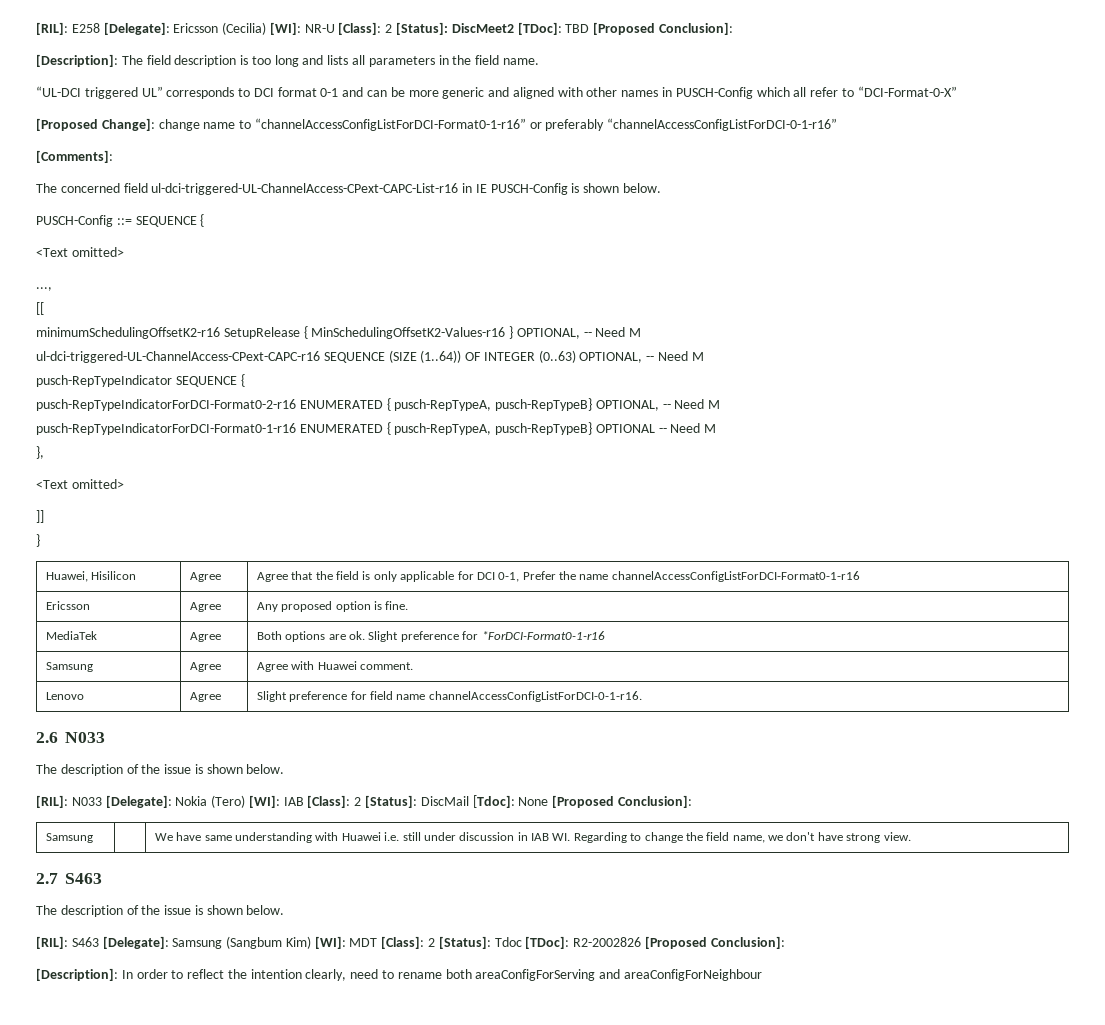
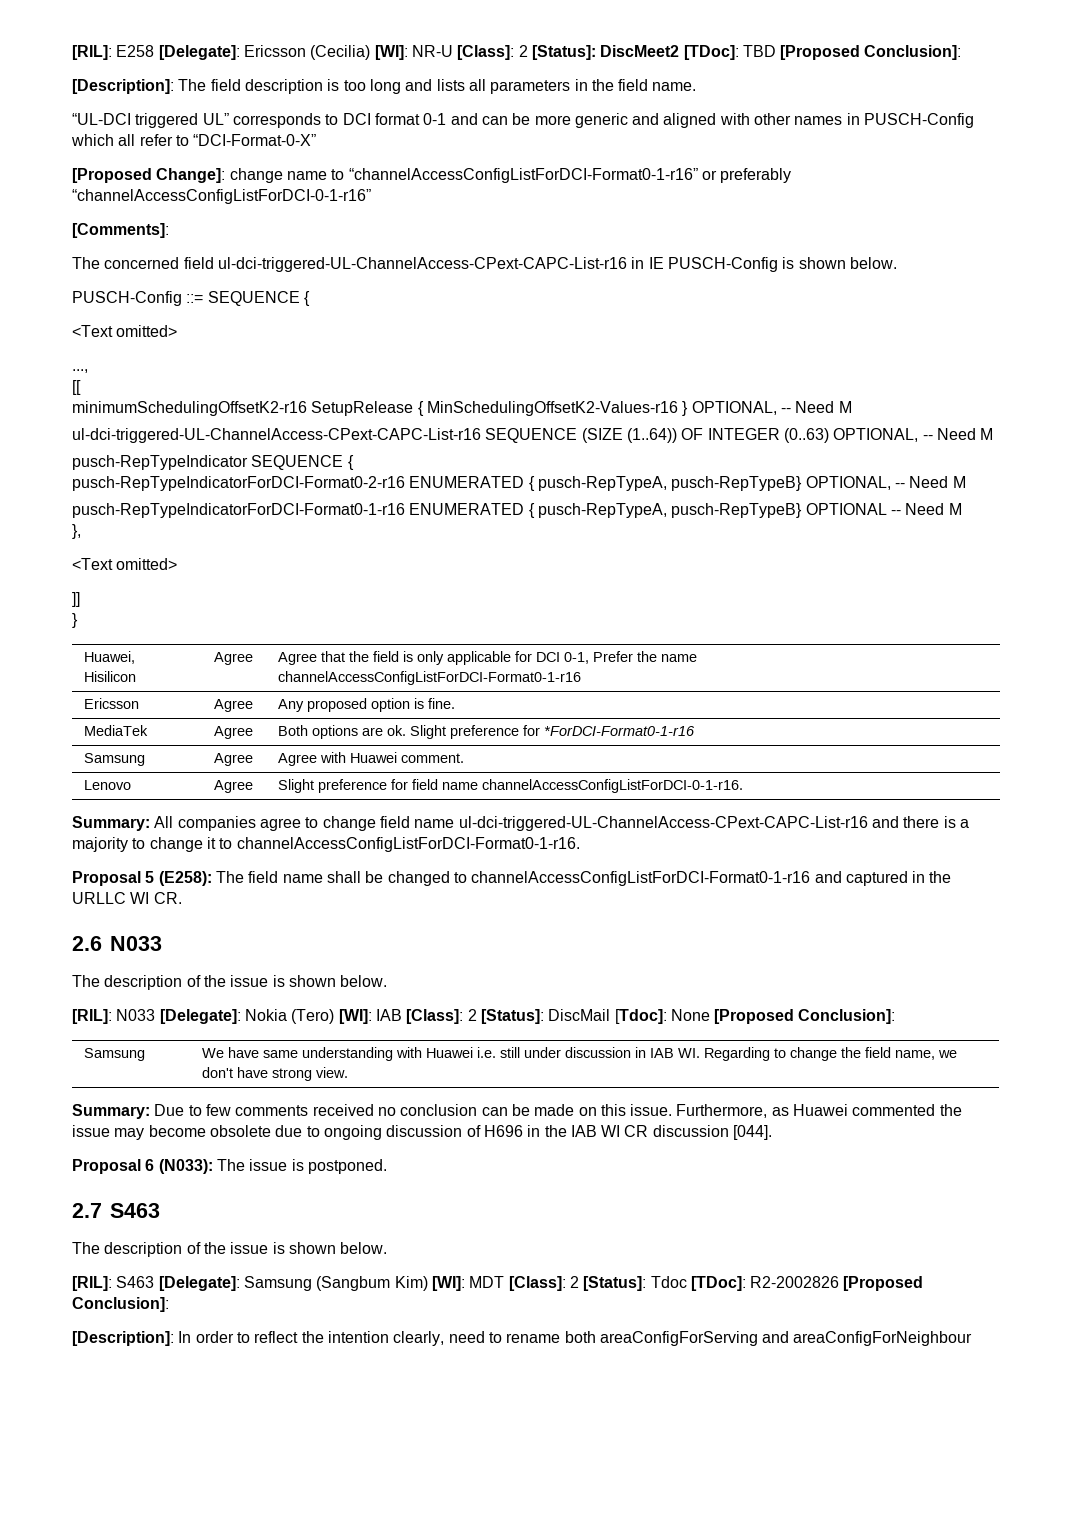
- ul-dci-triggered-UL-ChannelAccess-CPext-CAPC-r16 SEQUENCE (SIZE (1..64)) OF INTEGER (0..63) OPTIONAL, -- Need M
+ ul-dci-triggered-UL-ChannelAccess-CPext-CAPC-List-r16 SEQUENCE (SIZE (1..64)) OF INTEGER (0..63) OPTIONAL, -- Need M
+ Summary: All companies agree to change field name ul-dci-triggered-UL-ChannelAccess-CPext-CAPC-List-r16 and there is a majority to change it to channelAccessConfigListForDCI-Format0-1-r16.
+ Proposal 5 (E258): The field name shall be changed to channelAccessConfigListForDCI-Format0-1-r16 and captured in the URLLC WI CR.
+ Summary: Due to few comments received no conclusion can be made on this issue. Furthermore, as Huawei commented the issue may become obsolete due to ongoing discussion of H696 in the IAB WI CR discussion [044].
+ Proposal 6 (N033): The issue is postponed.

